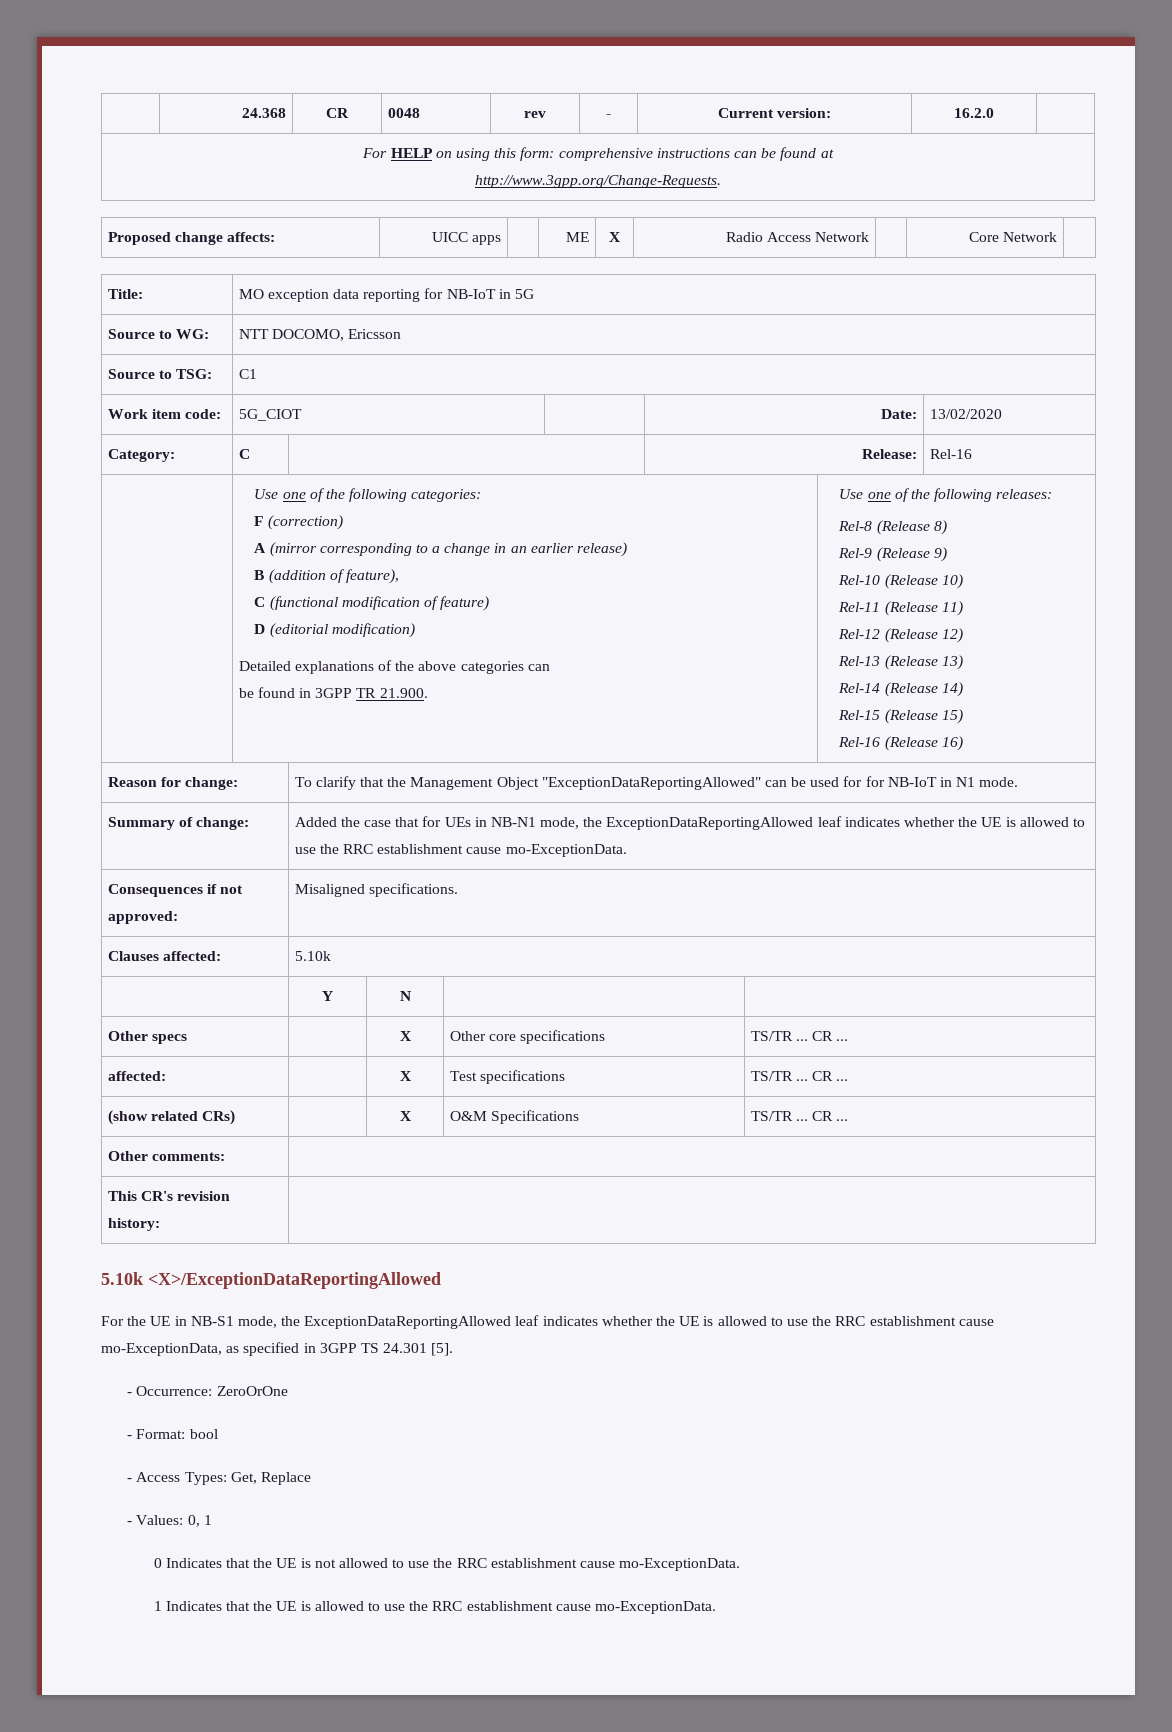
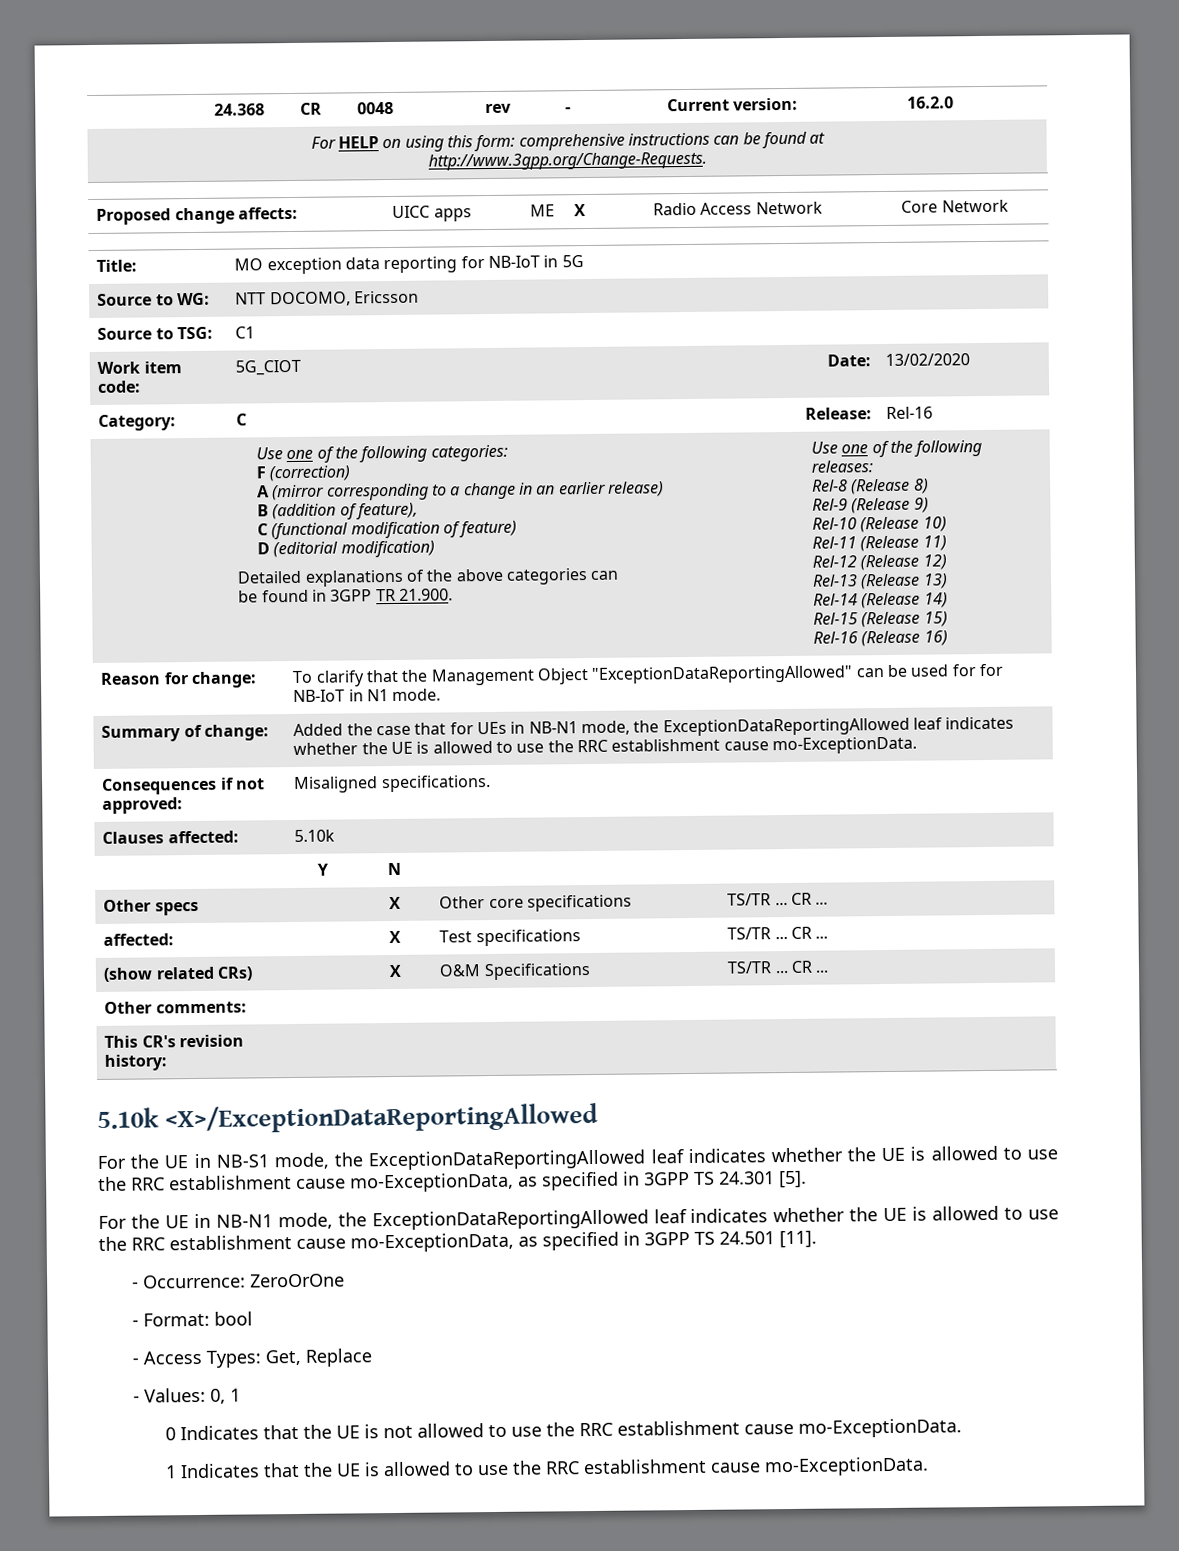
+ For the UE in NB-N1 mode, the ExceptionDataReportingAllowed leaf indicates whether the UE is allowed to use the RRC establishment cause mo-ExceptionData, as specified in 3GPP TS 24.501 [11].

